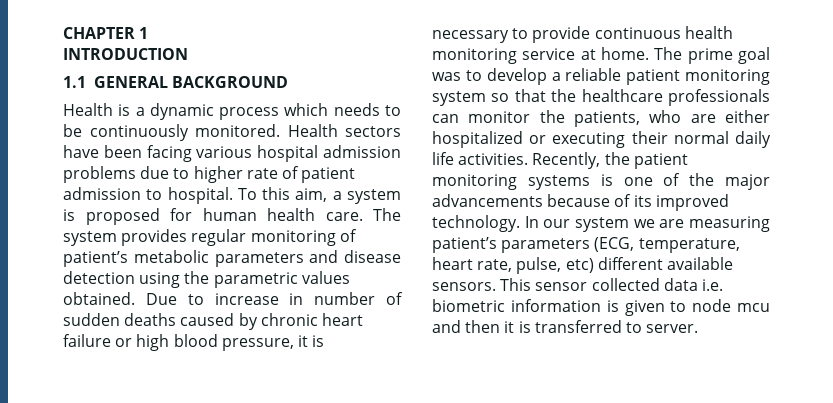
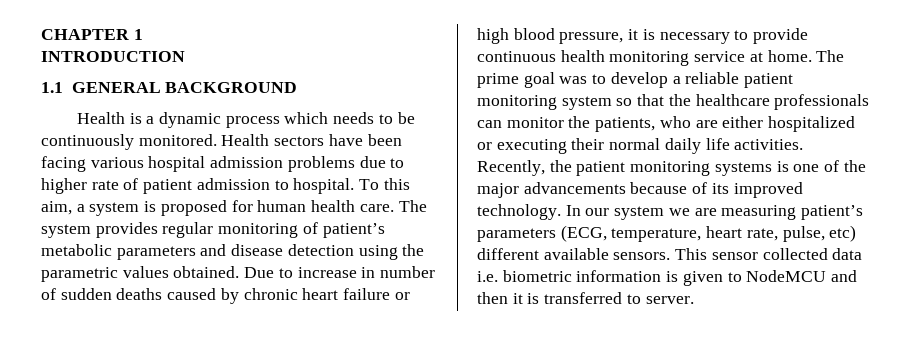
- This sensor collected data i.e. biometric information is given to node mcu and then it is transferred to server.
+ This sensor collected data i.e. biometric information is given to NodeMCU and then it is transferred to server.

